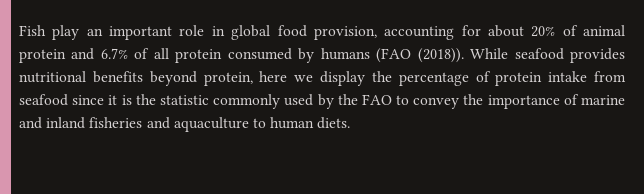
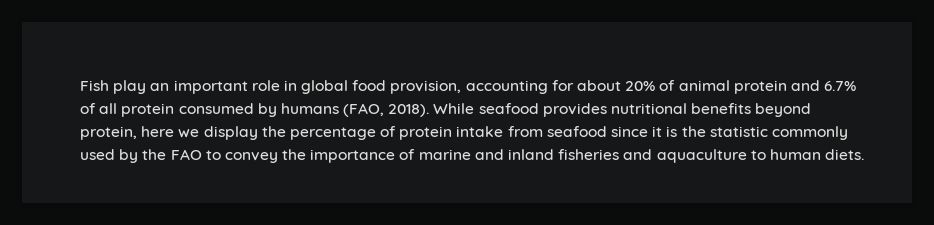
- Fish play an important role in global food provision, accounting for about 20% of animal protein and 6.7% of all protein consumed by humans (FAO (2018)).
+ Fish play an important role in global food provision, accounting for about 20% of animal protein and 6.7% of all protein consumed by humans (FAO, 2018).

